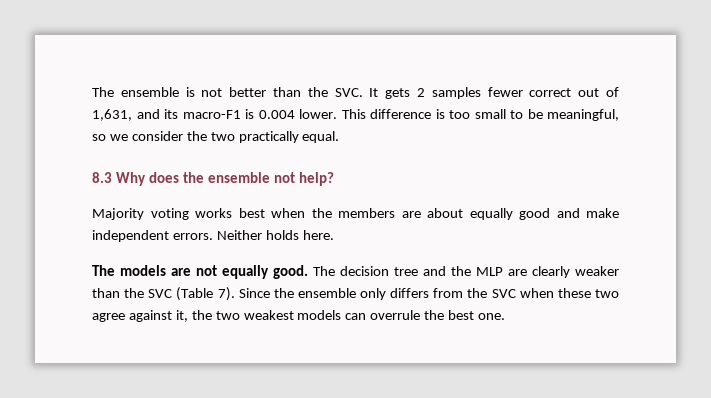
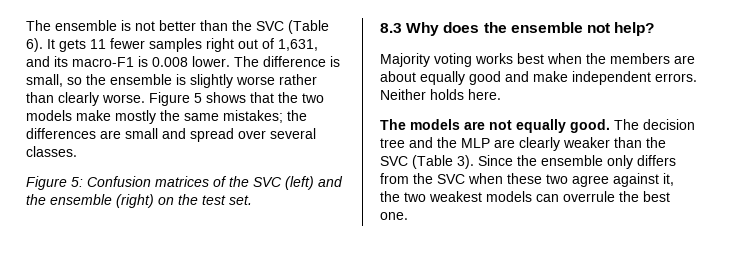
- The ensemble is not better than the SVC. It gets 2 samples fewer correct out of 1,631, and its macro-F1 is 0.004 lower. This difference is too small to be meaningful, so we consider the two practically equal.
+ The ensemble is not better than the SVC (Table 6). It gets 11 fewer samples right out of 1,631, and its macro-F1 is 0.008 lower. The difference is small, so the ensemble is slightly worse rather than clearly worse. Figure 5 shows that the two models make mostly the same mistakes; the differences are small and spread over several classes.
+ Figure 5: Confusion matrices of the SVC (left) and the ensemble (right) on the test set.
- The decision tree and the MLP are clearly weaker than the SVC (Table 7).
+ The decision tree and the MLP are clearly weaker than the SVC (Table 3).

